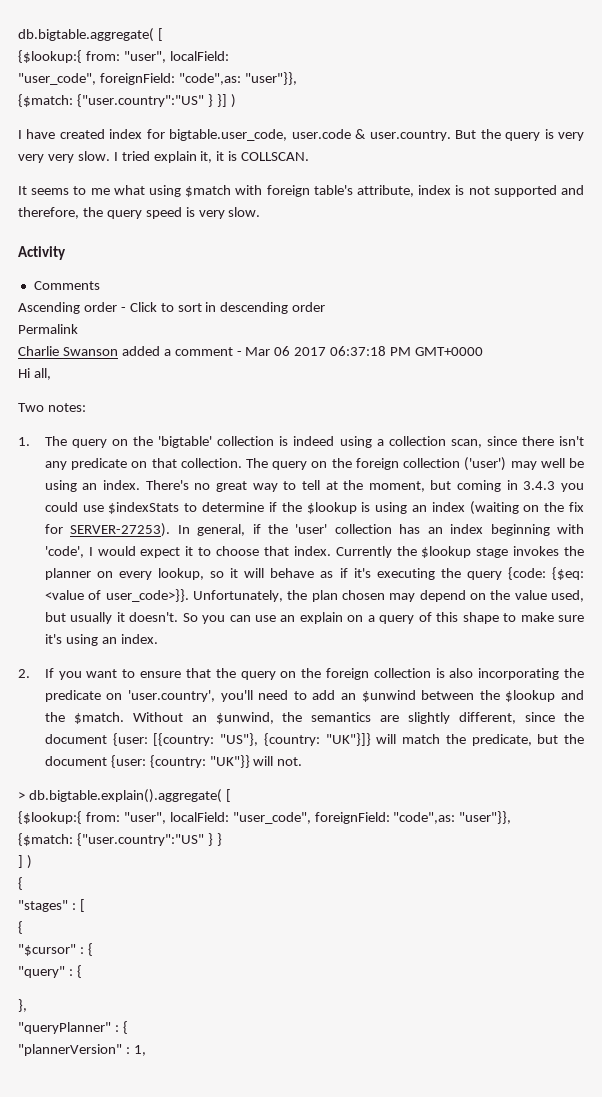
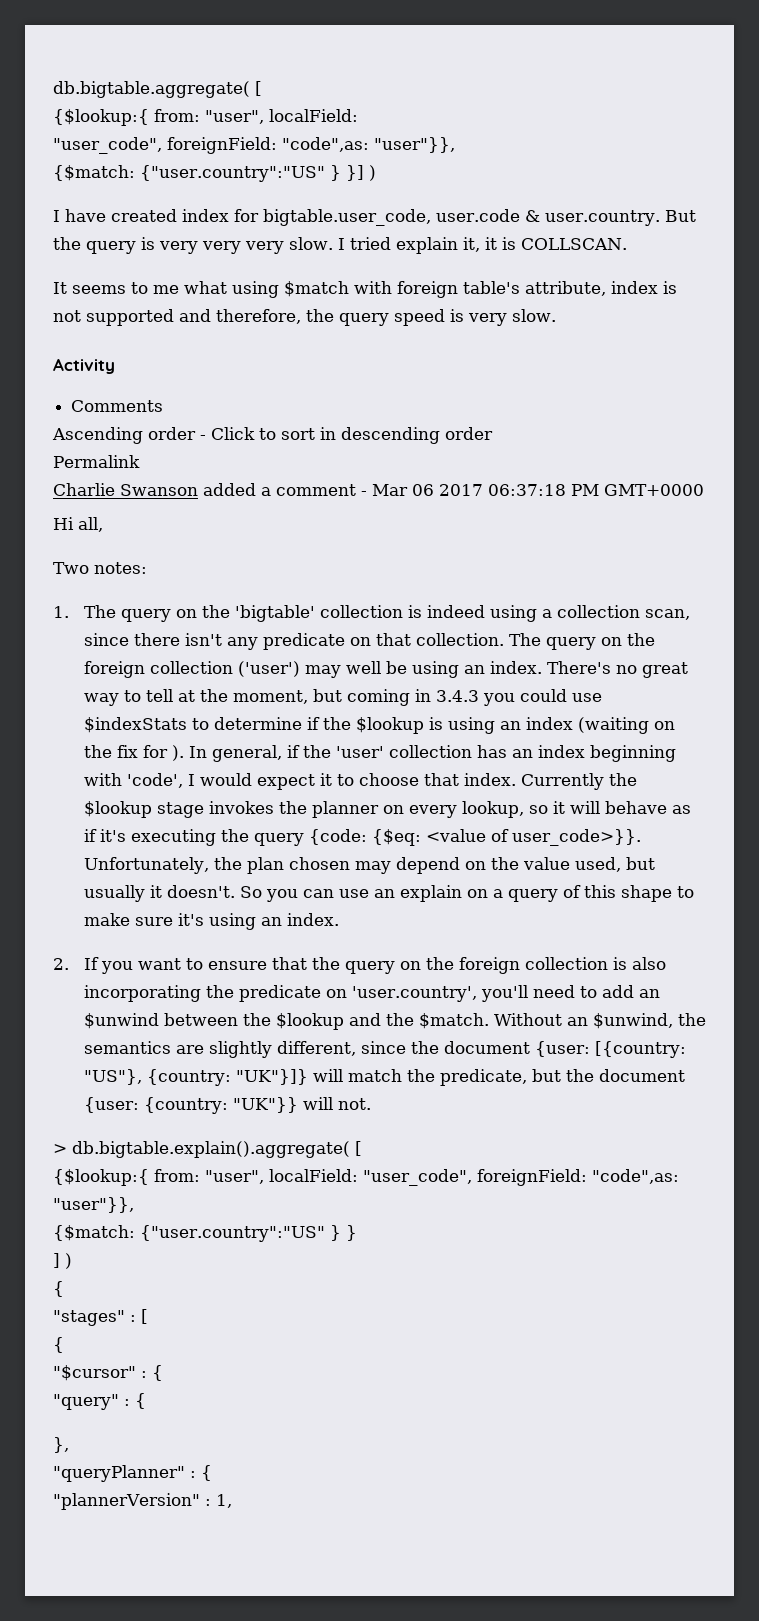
- There's no great way to tell at the moment, but coming in 3.4.3 you could use $indexStats to determine if the $lookup is using an index (waiting on the fix for SERVER-27253).
+ There's no great way to tell at the moment, but coming in 3.4.3 you could use $indexStats to determine if the $lookup is using an index (waiting on the fix for ).

